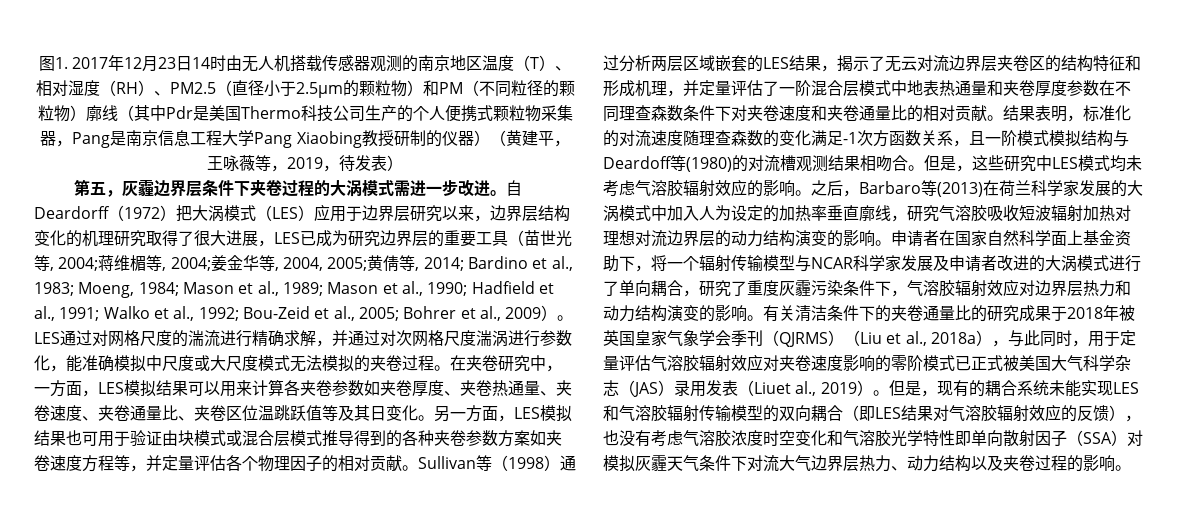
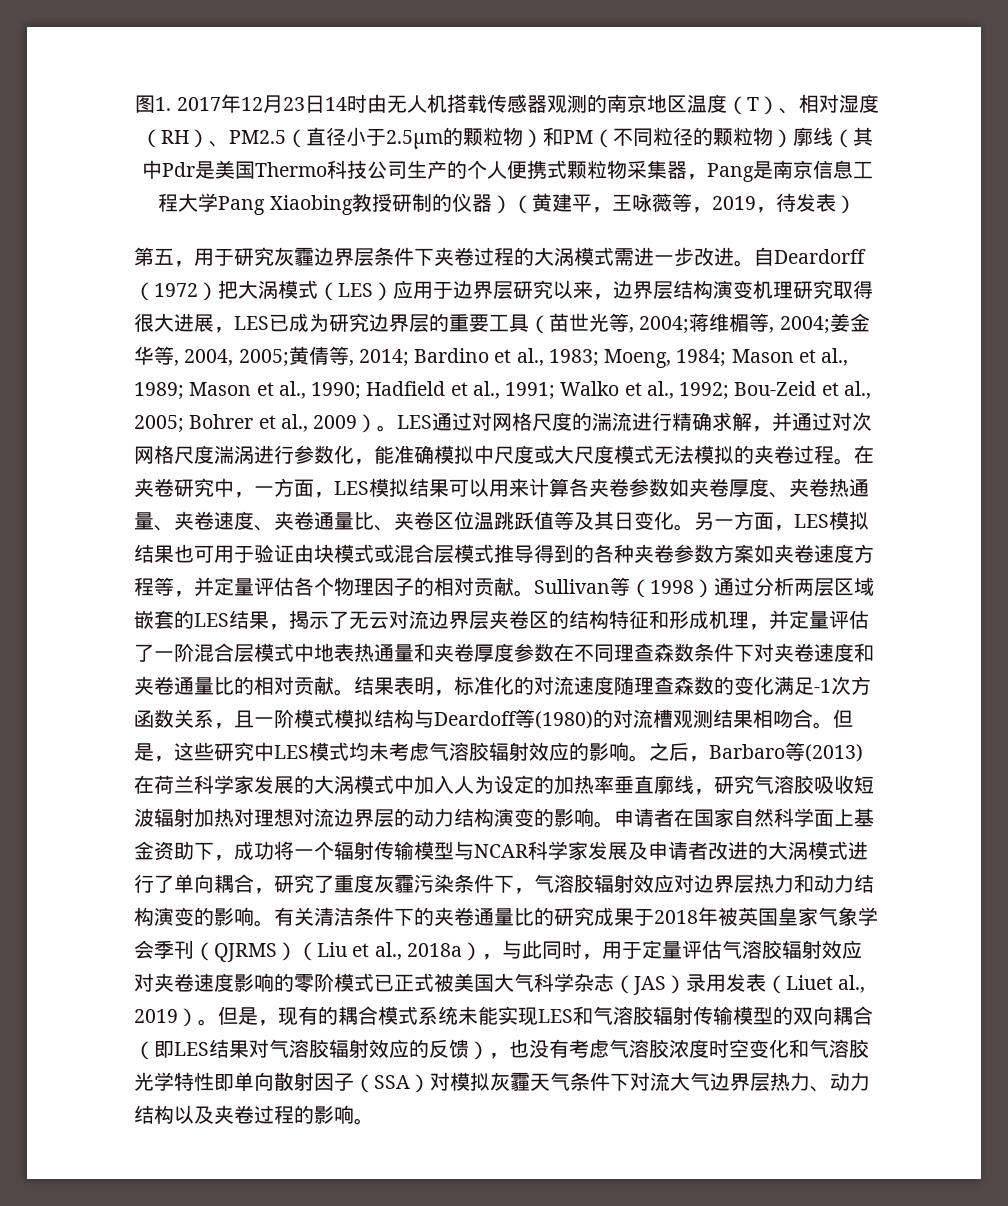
- 第五，灰霾边界层条件下夹卷过程的大涡模式需进一步改进。
+ 第五，用于研究灰霾边界层条件下夹卷过程的大涡模式需进一步改进。
- 自Deardorff（1972）把大涡模式（LES）应用于边界层研究以来，边界层结构变化的机理研究取得了很大进展，LES已成为研究边界层的重要工具（苗世光等, 2004;
+ 自Deardorff（1972）把大涡模式（LES）应用于边界层研究以来，边界层结构演变机理研究取得很大进展，LES已成为研究边界层的重要工具（苗世光等, 2004;
- 申请者在国家自然科学面上基金资助下，将一个辐射传输模型与NCAR科学家发展及申请者改进的大涡模式进行了单向耦合，研究了重度灰霾污染条件下，气溶胶辐射效应对边界层热力和动力结构演变的影响。
+ 申请者在国家自然科学面上基金资助下，成功将一个辐射传输模型与NCAR科学家发展及申请者改进的大涡模式进行了单向耦合，研究了重度灰霾污染条件下，气溶胶辐射效应对边界层热力和动力结构演变的影响。
- 但是，现有的耦合系统未能实现LES和气溶胶辐射传输模型的双向耦合（即LES结果对气溶胶辐射效应的反馈），也没有考虑气溶胶浓度时空变化和气溶胶光学特性即单向散射因子（SSA）对模拟灰霾天气条件下对流大气边界层热力、动力结构以及夹卷过程的影响。
+ 但是，现有的耦合模式系统未能实现LES和气溶胶辐射传输模型的双向耦合（即LES结果对气溶胶辐射效应的反馈），也没有考虑气溶胶浓度时空变化和气溶胶光学特性即单向散射因子（SSA）对模拟灰霾天气条件下对流大气边界层热力、动力结构以及夹卷过程的影响。

